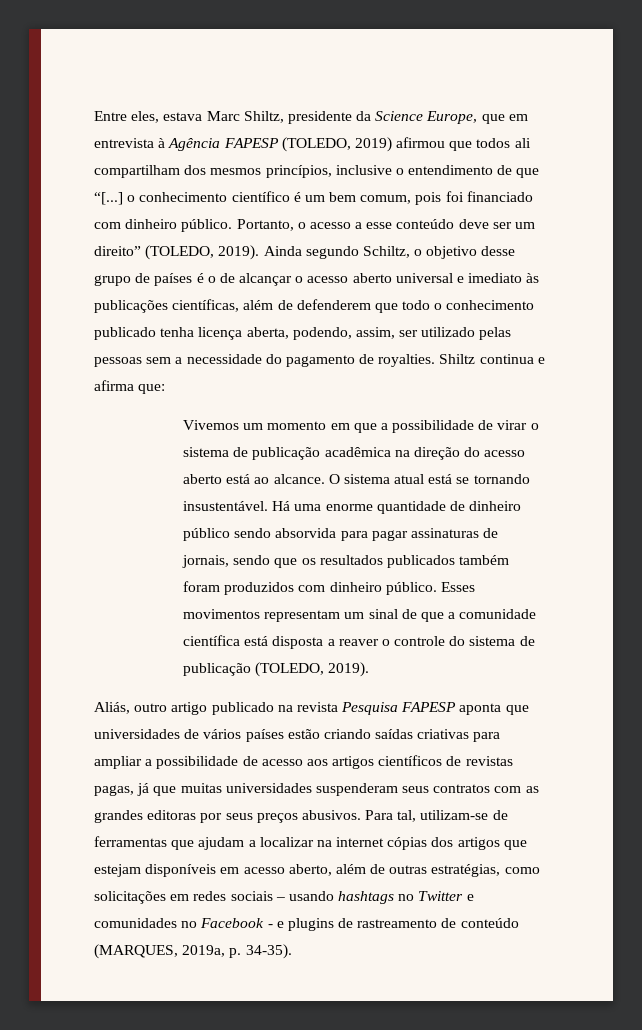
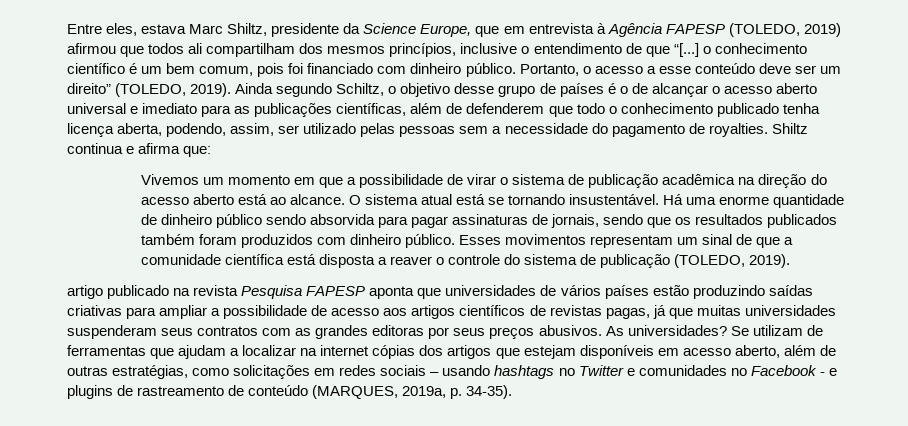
- Ainda segundo Schiltz, o objetivo desse grupo de países é o de alcançar o acesso aberto universal e imediato às publicações científicas, além de defenderem que todo o conhecimento publicado tenha licença aberta, podendo, assim, ser utilizado pelas pessoas sem a necessidade do pagamento de royalties.
+ Ainda segundo Schiltz, o objetivo desse grupo de países é o de alcançar o acesso aberto universal e imediato para as publicações científicas, além de defenderem que todo o conhecimento publicado tenha licença aberta, podendo, assim, ser utilizado pelas pessoas sem a necessidade do pagamento de royalties.
- Aliás, outro artigo publicado na revista Pesquisa FAPESP aponta que universidades de vários países estão criando saídas criativas para ampliar a possibilidade de acesso aos artigos científicos de revistas pagas, já que muitas universidades suspenderam seus contratos com as grandes editoras por seus preços abusivos.
+ artigo publicado na revista Pesquisa FAPESP aponta que universidades de vários países estão produzindo saídas criativas para ampliar a possibilidade de acesso aos artigos científicos de revistas pagas, já que muitas universidades suspenderam seus contratos com as grandes editoras por seus preços abusivos.
- Para tal, utilizam-se de ferramentas que ajudam a localizar na internet cópias dos artigos que estejam disponíveis em acesso aberto, além de outras estratégias, como solicitações em redes sociais – usando hashtags no Twitter e comunidades no Facebook - e plugins de rastreamento de conteúdo (MARQUES, 2019a, p. 34-35).
+ As universidades? Se utilizam de ferramentas que ajudam a localizar na internet cópias dos artigos que estejam disponíveis em acesso aberto, além de outras estratégias, como solicitações em redes sociais – usando hashtags no Twitter e comunidades no Facebook - e plugins de rastreamento de conteúdo (MARQUES, 2019a, p. 34-35).

